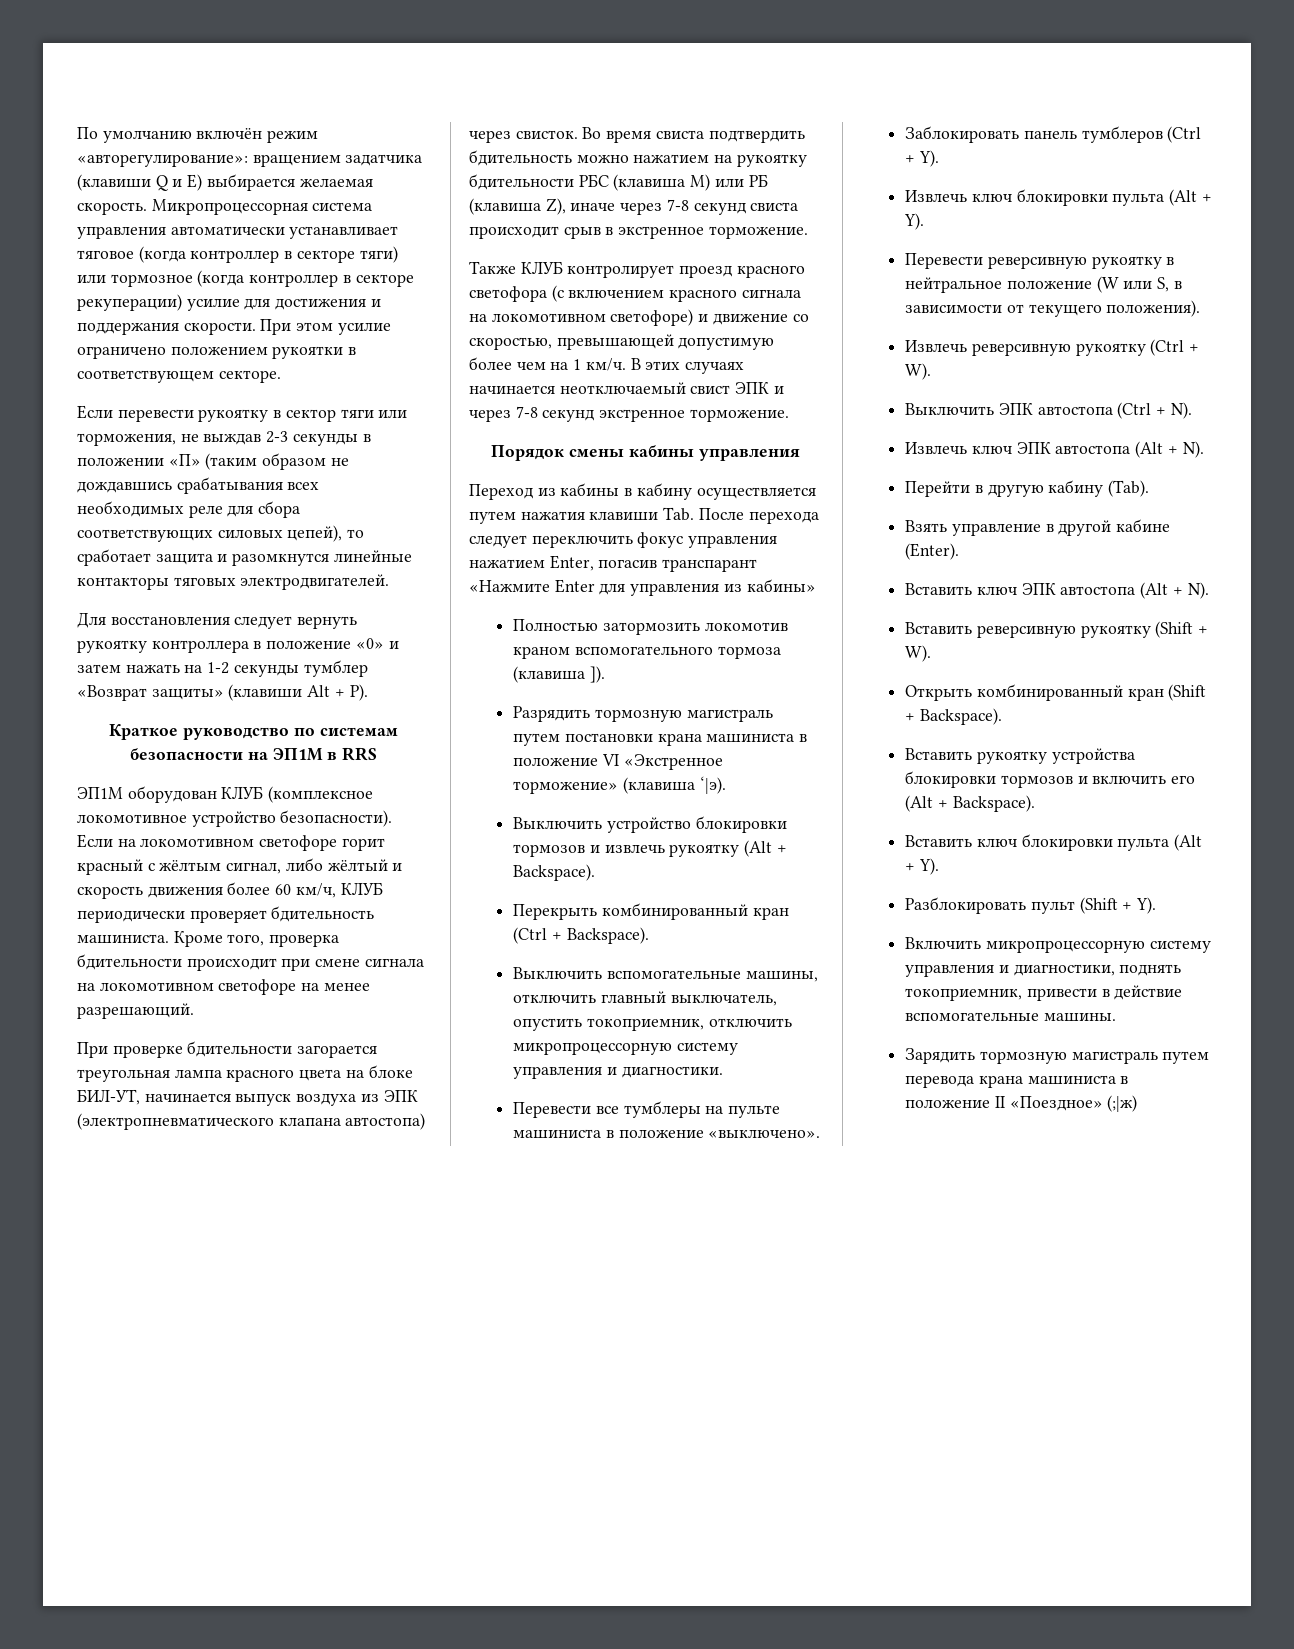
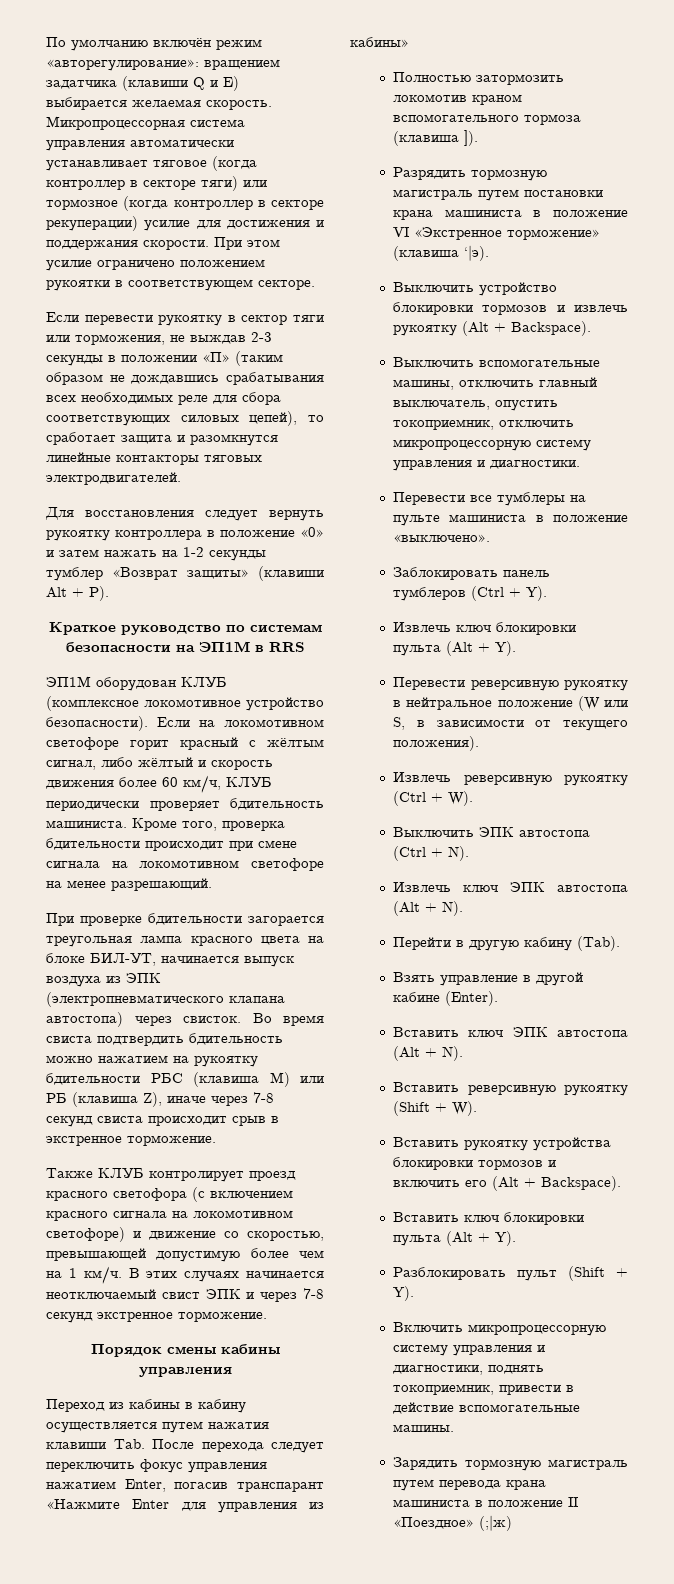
- Перекрыть комбинированный кран (Ctrl + Backspace).
- Открыть комбинированный кран (Shift + Backspace).

